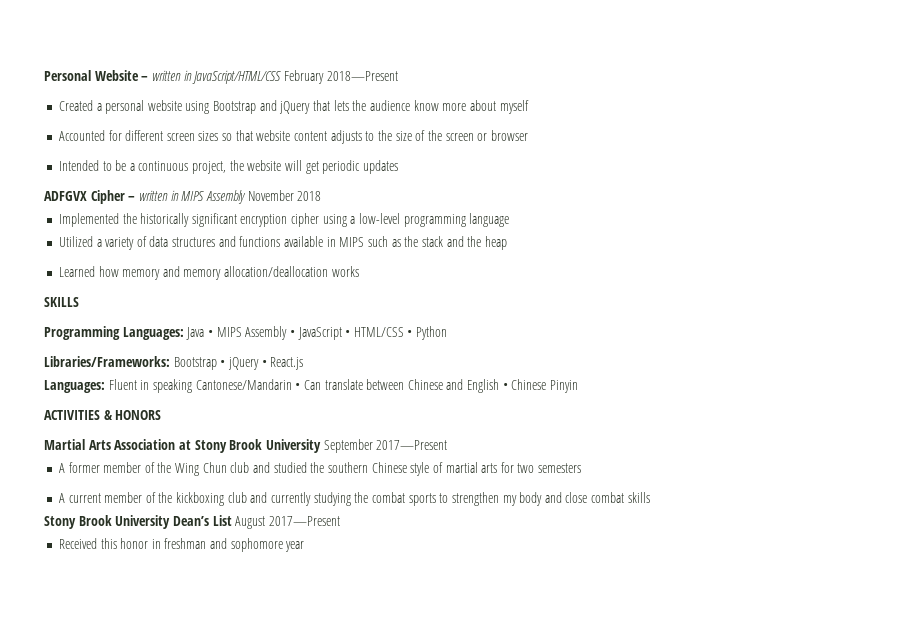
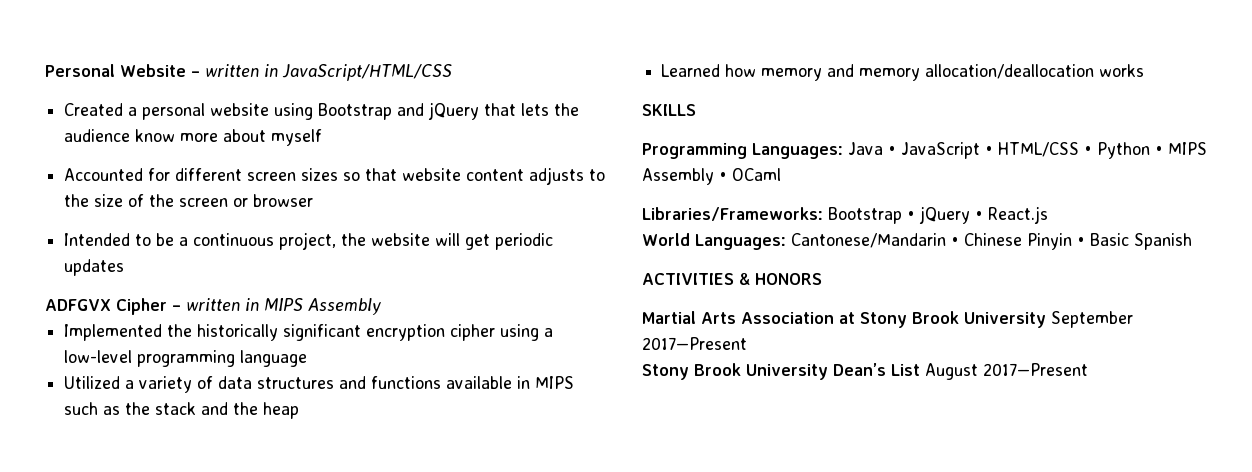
- Personal Website – written in JavaScript/HTML/CSS February 2018—Present
+ Personal Website – written in JavaScript/HTML/CSS
- ADFGVX Cipher – written in MIPS Assembly November 2018
+ ADFGVX Cipher – written in MIPS Assembly
- Programming Languages: Java • MIPS Assembly • JavaScript • HTML/CSS • Python
+ Programming Languages: Java • JavaScript • HTML/CSS • Python • MIPS Assembly • OCaml
- Languages: Fluent in speaking Cantonese/Mandarin • Can translate between Chinese and English • Chinese Pinyin
+ World Languages: Cantonese/Mandarin • Chinese Pinyin • Basic Spanish
- A former member of the Wing Chun club and studied the southern Chinese style of martial arts for two semesters
- A current member of the kickboxing club and currently studying the combat sports to strengthen my body and close combat skills
- Received this honor in freshman and sophomore year

